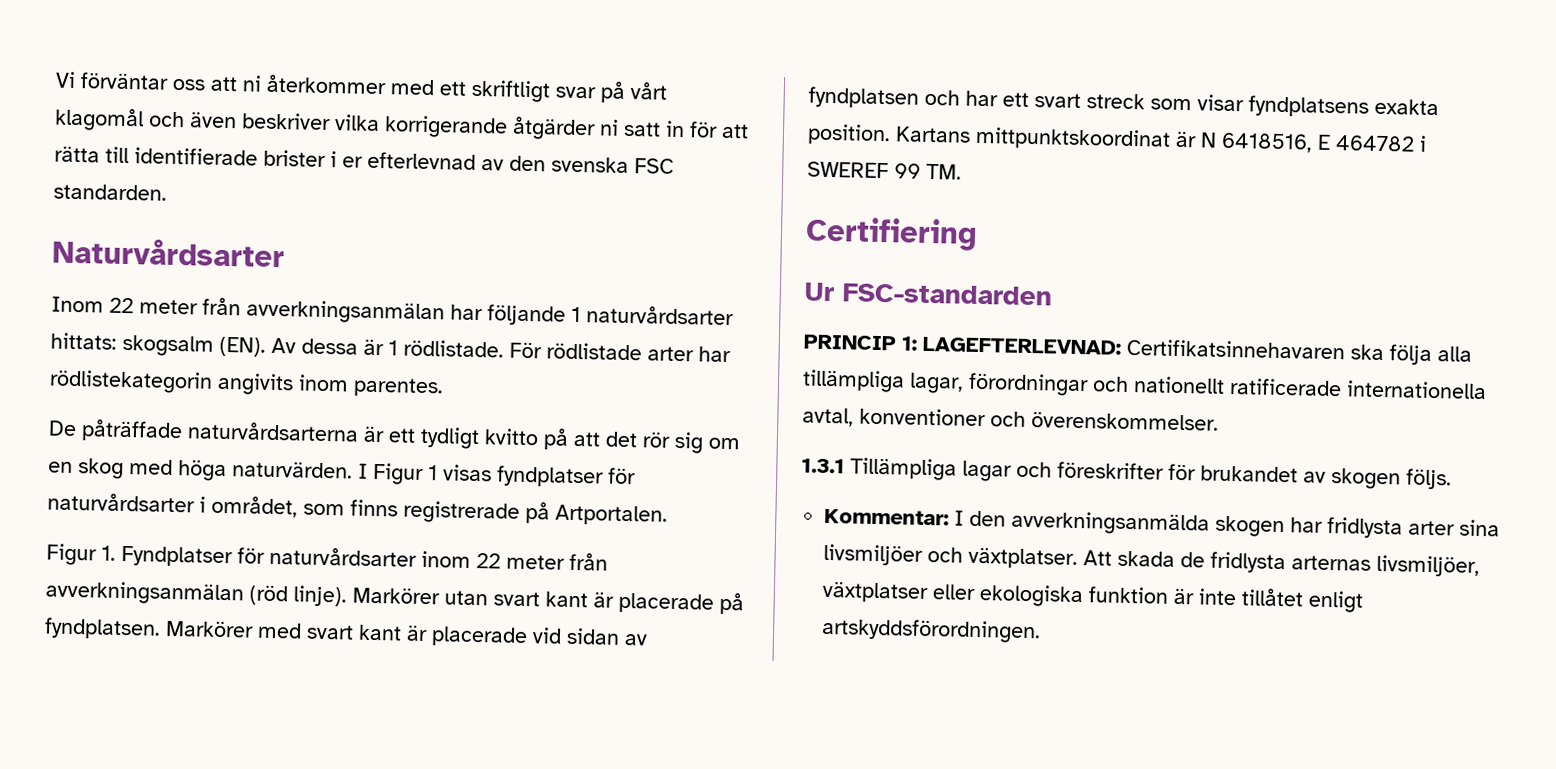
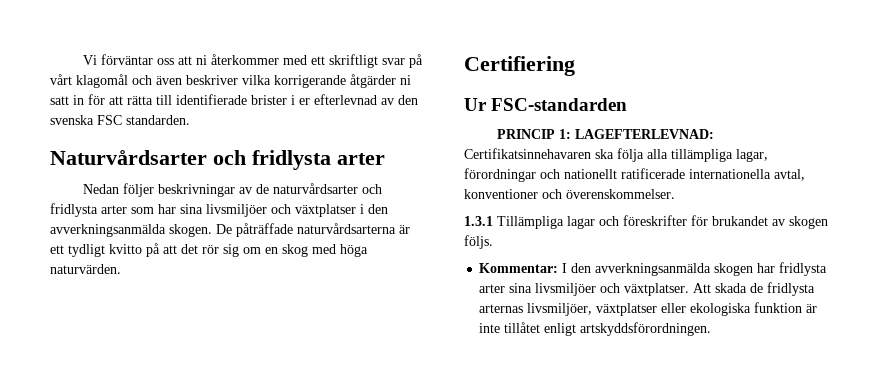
- Naturvårdsarter
- Inom 22 meter från avverkningsanmälan har följande 1 naturvårdsarter hittats: skogsalm (EN). Av dessa är 1 rödlistade. För rödlistade arter har rödlistekategorin angivits inom parentes.
- De påträffade naturvårdsarterna är ett tydligt kvitto på att det rör sig om en skog med höga naturvärden. I Figur 1 visas fyndplatser för naturvårdsarter i området, som finns registrerade på Artportalen.
- Figur 1. Fyndplatser för naturvårdsarter inom 22 meter från avverkningsanmälan (röd linje). Markörer utan svart kant är placerade på fyndplatsen. Markörer med svart kant är placerade vid sidan av fyndplatsen och har ett svart streck som visar fyndplatsens exakta position. Kartans mittpunktskoordinat är N 6418516, E 464782 i SWEREF 99 TM.
+ Naturvårdsarter och fridlysta arter
+ Nedan följer beskrivningar av de naturvårdsarter och fridlysta arter som har sina livsmiljöer och växtplatser i den avverkningsanmälda skogen. De påträffade naturvårdsarterna är ett tydligt kvitto på att det rör sig om en skog med höga naturvärden.

